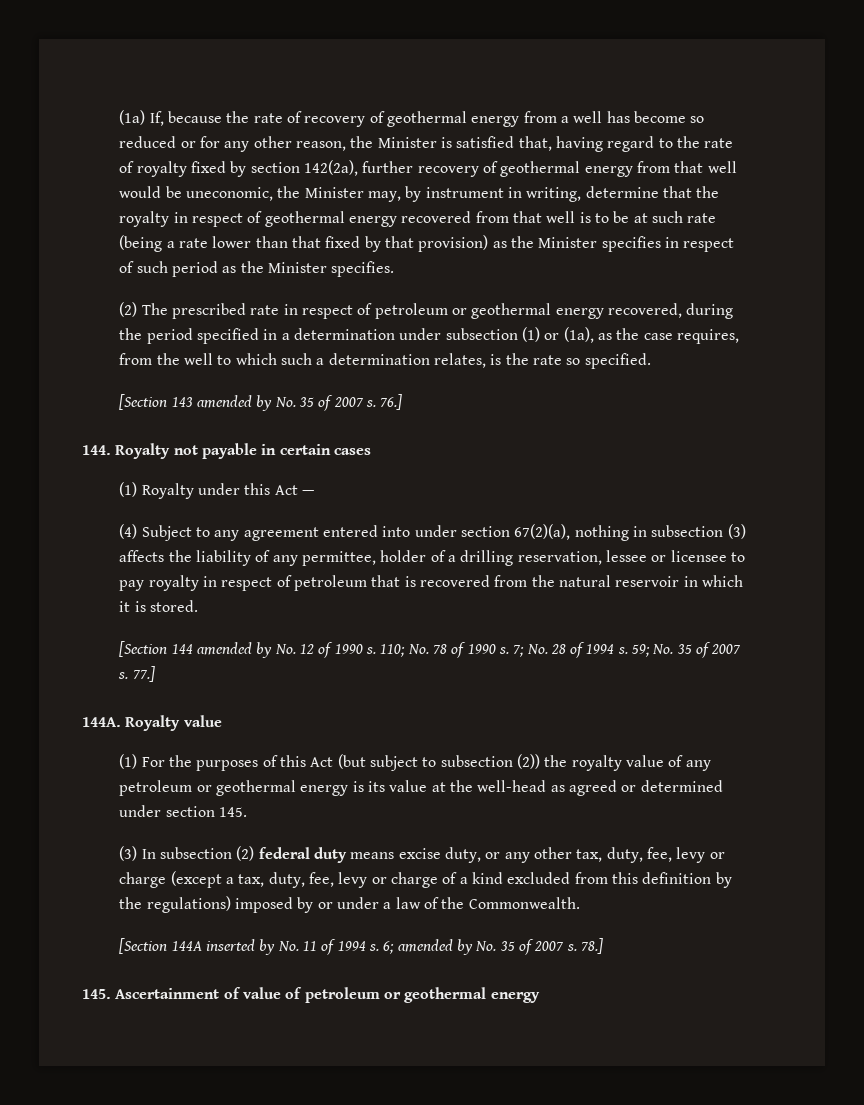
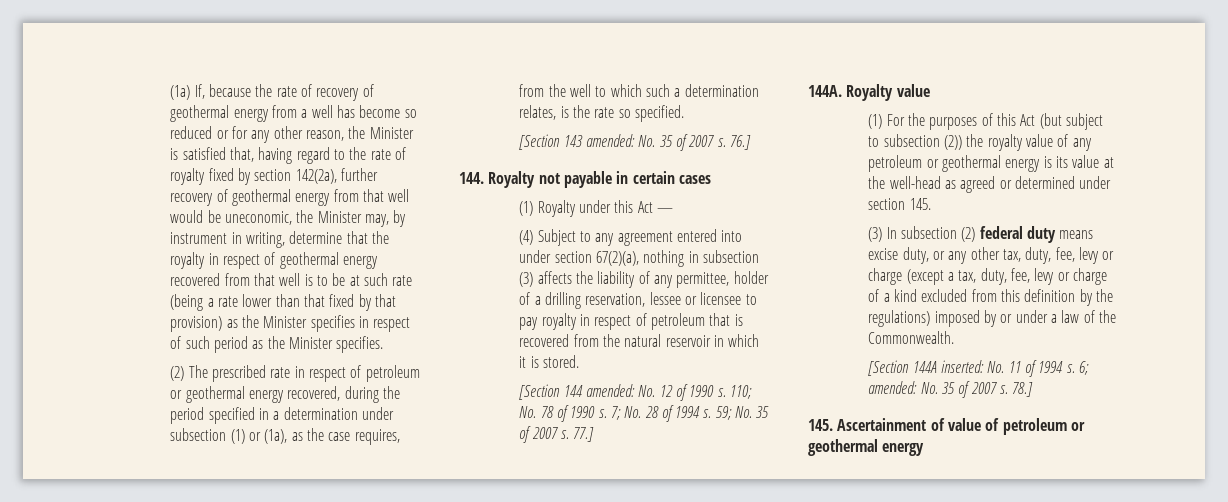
- [Section 143 amended by No. 35 of 2007 s.
+ [Section 143 amended: No. 35 of 2007 s.
- [Section 144 amended by No. 12 of 1990 s.
+ [Section 144 amended: No. 12 of 1990 s.
- [Section 144A inserted by No. 11 of 1994 s.
+ [Section 144A inserted: No. 11 of 1994 s.
- 6; amended by No. 35 of 2007 s.
+ 6; amended: No. 35 of 2007 s.

